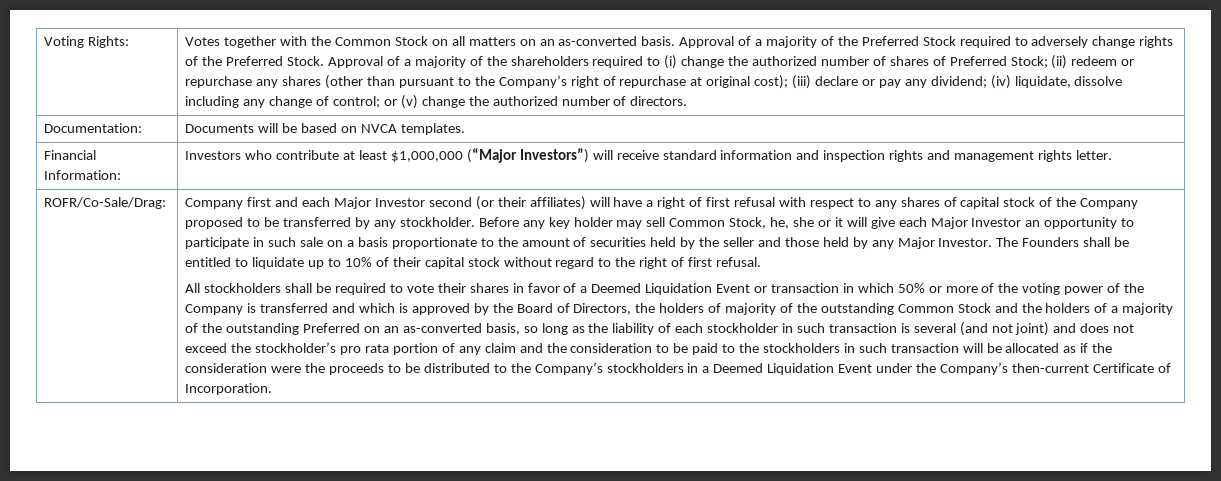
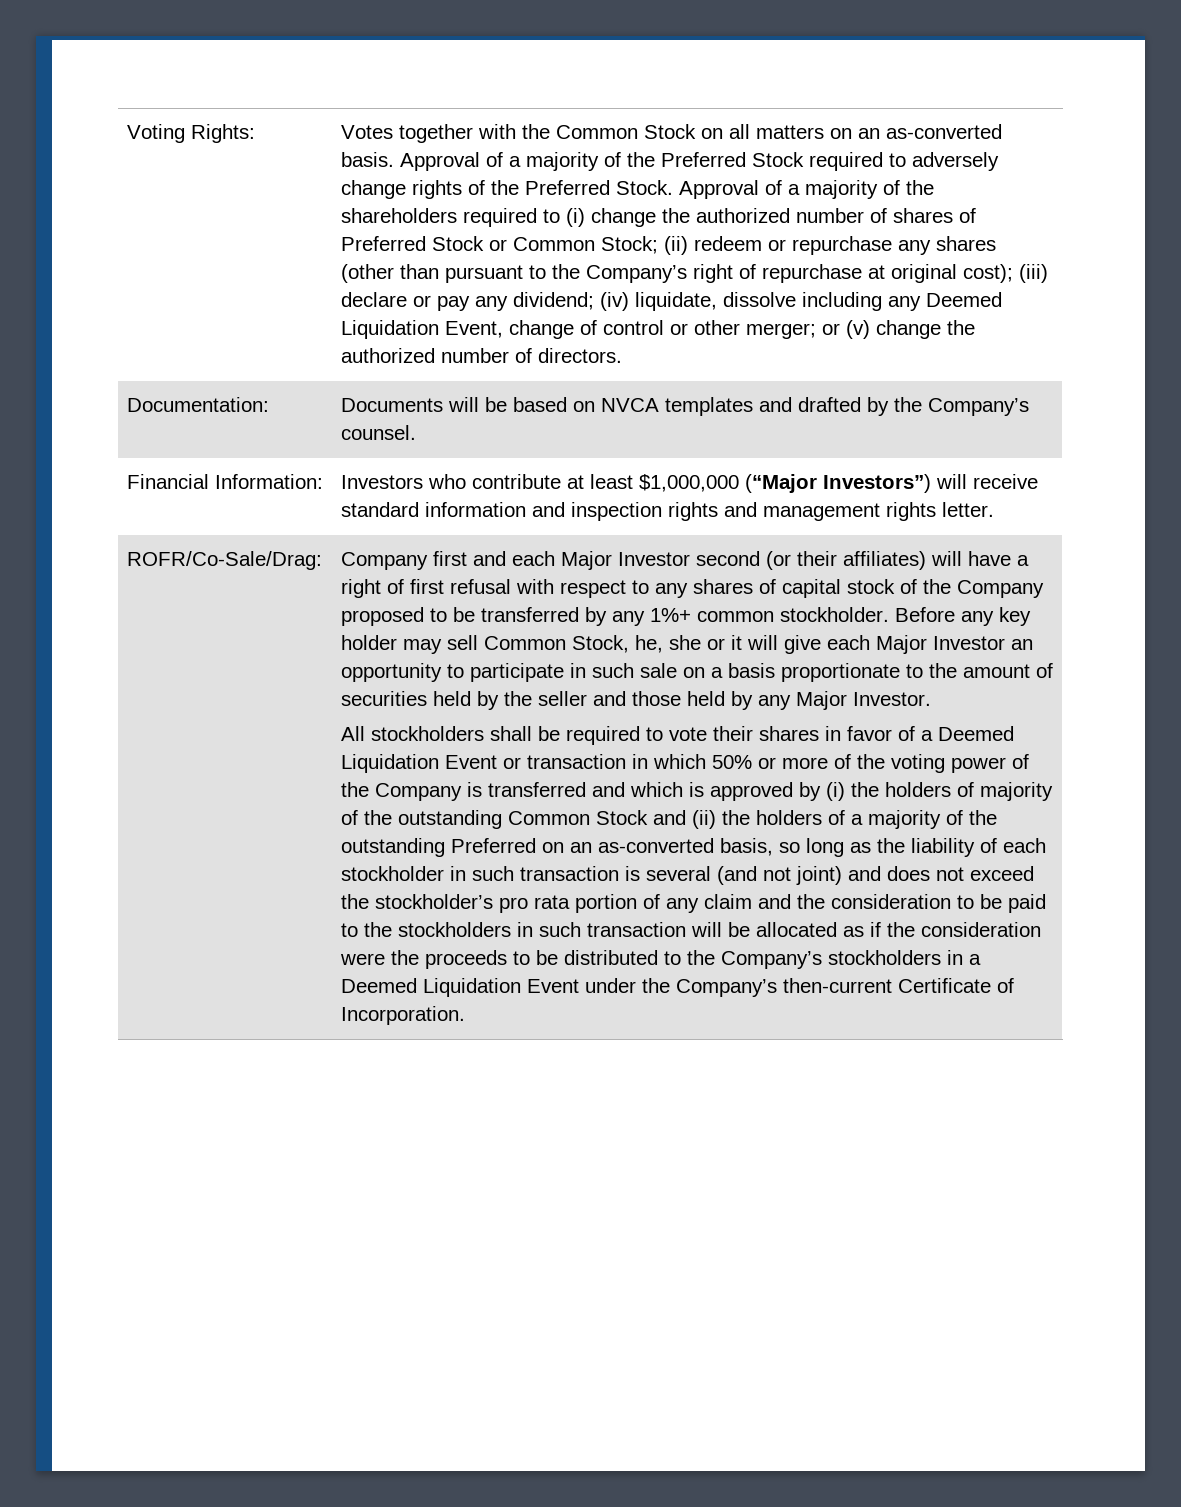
- Approval of a majority of the shareholders required to (i) change the authorized number of shares of Preferred Stock; (ii) redeem or repurchase any shares (other than pursuant to the Company’s right of repurchase at original cost); (iii) declare or pay any dividend; (iv) liquidate, dissolve including any change of control; or (v) change the authorized number of directors.
+ Approval of a majority of the shareholders required to (i) change the authorized number of shares of Preferred Stock or Common Stock; (ii) redeem or repurchase any shares (other than pursuant to the Company’s right of repurchase at original cost); (iii) declare or pay any dividend; (iv) liquidate, dissolve including any Deemed Liquidation Event, change of control or other merger; or (v) change the authorized number of directors.
- Documentation: | Documents will be based on NVCA templates.
+ Documentation: | Documents will be based on NVCA templates and drafted by the Company’s counsel.
- Company first and each Major Investor second (or their affiliates) will have a right of first refusal with respect to any shares of capital stock of the Company proposed to be transferred by any stockholder.
+ Company first and each Major Investor second (or their affiliates) will have a right of first refusal with respect to any shares of capital stock of the Company proposed to be transferred by any 1%+ common stockholder.
- The Founders shall be entitled to liquidate up to 10% of their capital stock without regard to the right of first refusal.
- All stockholders shall be required to vote their shares in favor of a Deemed Liquidation Event or transaction in which 50% or more of the voting power of the Company is transferred and which is approved by the Board of Directors, the holders of majority of the outstanding Common Stock and the holders of a majority of the outstanding Preferred on an as-converted basis, so long as the liability of each stockholder in such transaction is several (and not joint) and does not exceed the stockholder’s pro rata portion of any claim and the consideration to be paid to the stockholders in such transaction will be allocated as if the consideration were the proceeds to be distributed to the Company’s stockholders in a Deemed Liquidation Event under the Company’s then-current Certificate of Incorporation.
+ All stockholders shall be required to vote their shares in favor of a Deemed Liquidation Event or transaction in which 50% or more of the voting power of the Company is transferred and which is approved by (i) the holders of majority of the outstanding Common Stock and (ii) the holders of a majority of the outstanding Preferred on an as-converted basis, so long as the liability of each stockholder in such transaction is several (and not joint) and does not exceed the stockholder’s pro rata portion of any claim and the consideration to be paid to the stockholders in such transaction will be allocated as if the consideration were the proceeds to be distributed to the Company’s stockholders in a Deemed Liquidation Event under the Company’s then-current Certificate of Incorporation.

